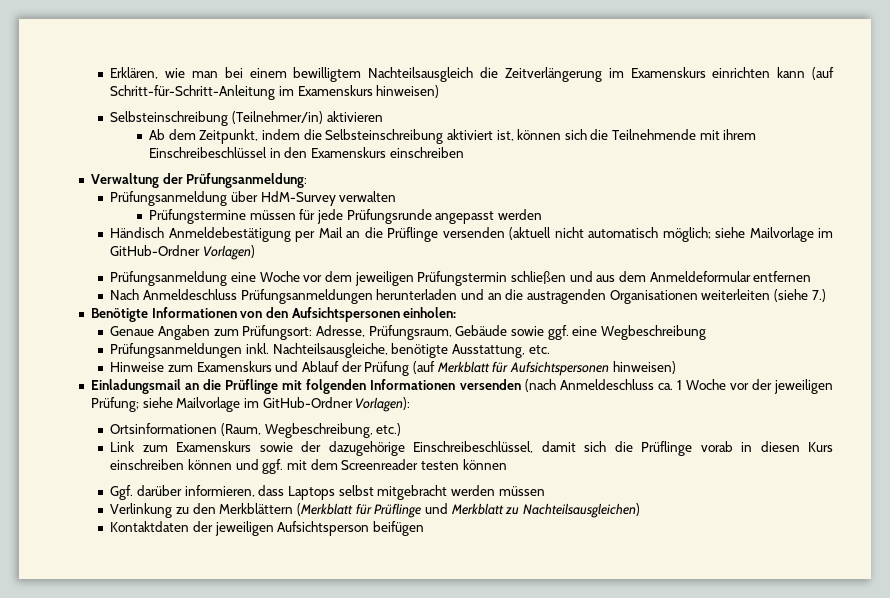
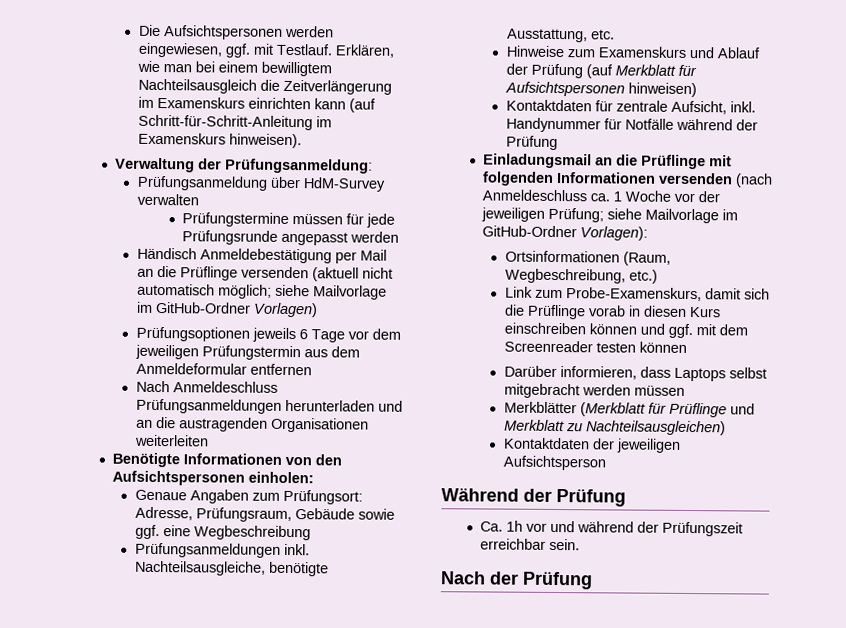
+ Die Aufsichtspersonen werden eingewiesen, ggf. mit Testlauf.
- Erklären, wie man bei einem bewilligtem Nachteilsausgleich die Zeitverlängerung im Examenskurs einrichten kann (auf Schritt-für-Schritt-Anleitung im Examenskurs hinweisen)
- Selbsteinschreibung (Teilnehmer/in) aktivieren
- Ab dem Zeitpunkt, indem die Selbsteinschreibung aktiviert ist, können sich die Teilnehmende mit ihrem Einschreibeschlüssel in den Examenskurs einschreiben
+ Erklären, wie man bei einem bewilligtem Nachteilsausgleich die Zeitverlängerung im Examenskurs einrichten kann (auf Schritt-für-Schritt-Anleitung im Examenskurs hinweisen).
- Prüfungsanmeldung eine Woche vor dem jeweiligen Prüfungstermin schließen und aus dem Anmeldeformular entfernen
+ Prüfungsoptionen jeweils 6 Tage vor dem jeweiligen Prüfungstermin aus dem Anmeldeformular entfernen
- Nach Anmeldeschluss Prüfungsanmeldungen herunterladen und an die austragenden Organisationen weiterleiten (siehe 7.)
+ Nach Anmeldeschluss Prüfungsanmeldungen herunterladen und an die austragenden Organisationen weiterleiten
+ Kontaktdaten für zentrale Aufsicht, inkl. Handynummer für Notfälle während der Prüfung
- Link zum Examenskurs sowie der dazugehörige Einschreibeschlüssel, damit sich die Prüflinge vorab in diesen Kurs einschreiben können und ggf. mit dem Screenreader testen können
+ Link zum Probe-Examenskurs, damit sich die Prüflinge vorab in diesen Kurs einschreiben können und ggf. mit dem Screenreader testen können
- Ggf. darüber informieren, dass Laptops selbst mitgebracht werden müssen
+ Darüber informieren, dass Laptops selbst mitgebracht werden müssen
- Verlinkung zu den Merkblättern (Merkblatt für Prüflinge und Merkblatt zu Nachteilsausgleichen)
+ Merkblätter (Merkblatt für Prüflinge und Merkblatt zu Nachteilsausgleichen)
- Kontaktdaten der jeweiligen Aufsichtsperson beifügen
+ Kontaktdaten der jeweiligen Aufsichtsperson
+ Während der Prüfung
+ Ca. 1h vor und während der Prüfungszeit erreichbar sein.
+ Nach der Prüfung

